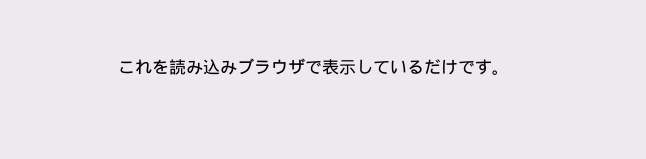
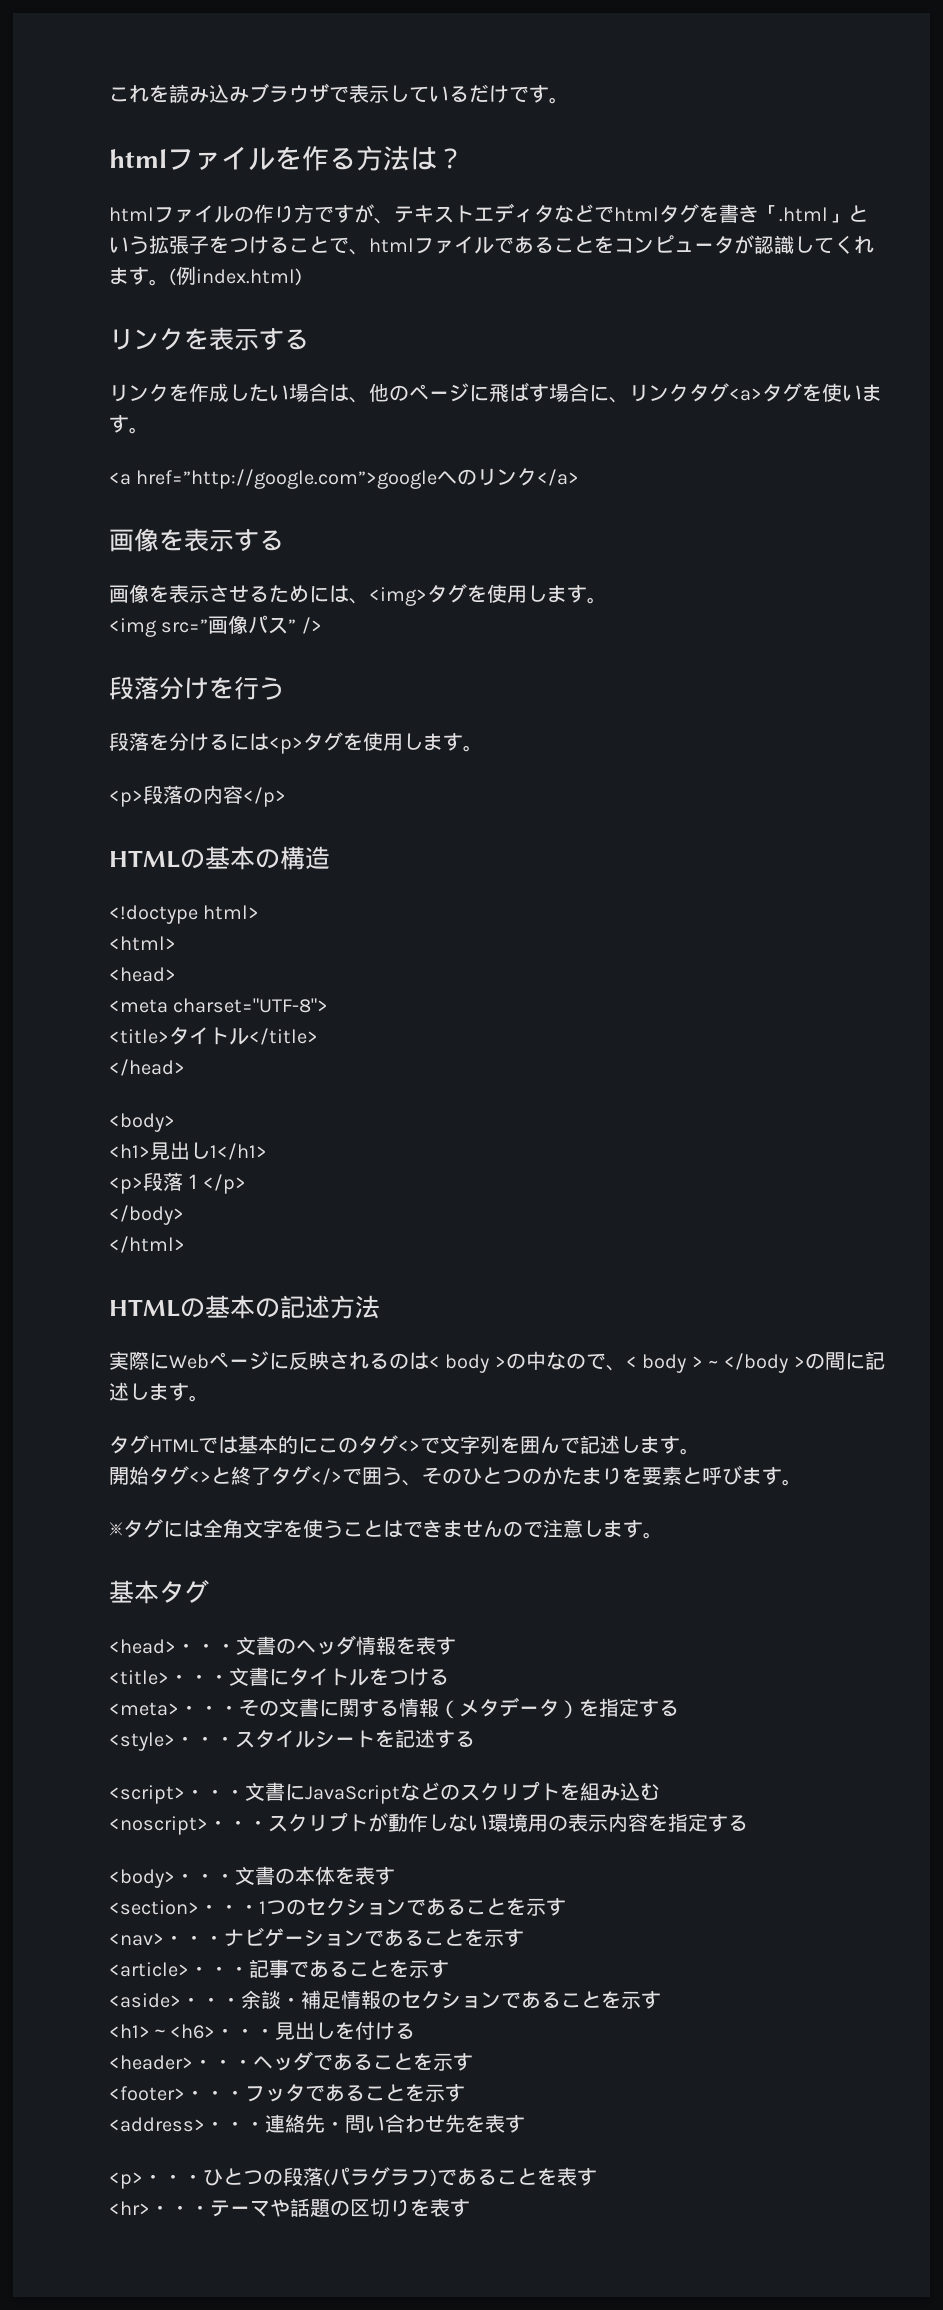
+ htmlファイルを作る方法は？
+ htmlファイルの作り方ですが、テキストエディタなどでhtmlタグを書き「.html」という拡張子をつけることで、htmlファイルであることをコンピュータが認識してくれます。(例index.html)
+ リンクを表示する
+ リンクを作成したい場合は、他のページに飛ばす場合に、リンクタグ<a>タグを使います。
+ <a href=”http://google.com”>googleへのリンク</a>
+ 画像を表示する
+ 画像を表示させるためには、<img>タグを使用します。
+ <img src=”画像パス” />
+ 段落分けを行う
+ 段落を分けるには<p>タグを使用します。
+ <p>段落の内容</p>
+ HTMLの基本の構造
+ <!doctype html>
+ <html>
+ <head>
+ <meta charset="UTF-8">
+ <title>タイトル</title>
+ </head>
+ <body>
+ <h1>見出し1</h1>
+ <p>段落１</p>
+ </body>
+ </html>
+ HTMLの基本の記述方法
+ 実際にWebページに反映されるのは< body >の中なので、< body > ~ </body >の間に記述します。
+ タグHTMLでは基本的にこのタグ<>で文字列を囲んで記述します。
+ 開始タグ<>と終了タグ</>で囲う、そのひとつのかたまりを要素と呼びます。
+ ※タグには全角文字を使うことはできませんので注意します。
+ 基本タグ
+ <head>・・・文書のヘッダ情報を表す
+ <title>・・・文書にタイトルをつける
+ <meta>・・・その文書に関する情報（メタデータ）を指定する
+ <style>・・・スタイルシートを記述する
+ <script>・・・文書にJavaScriptなどのスクリプトを組み込む
+ <noscript>・・・スクリプトが動作しない環境用の表示内容を指定する
+ <body>・・・文書の本体を表す
+ <section>・・・1つのセクションであることを示す
+ <nav>・・・ナビゲーションであることを示す
+ <article>・・・記事であることを示す
+ <aside>・・・余談・補足情報のセクションであることを示す
+ <h1>～<h6>・・・見出しを付ける
+ <header>・・・ヘッダであることを示す
+ <footer>・・・フッタであることを示す
+ <address>・・・連絡先・問い合わせ先を表す
+ <p>・・・ひとつの段落(パラグラフ)であることを表す
+ <hr>・・・テーマや話題の区切りを表す

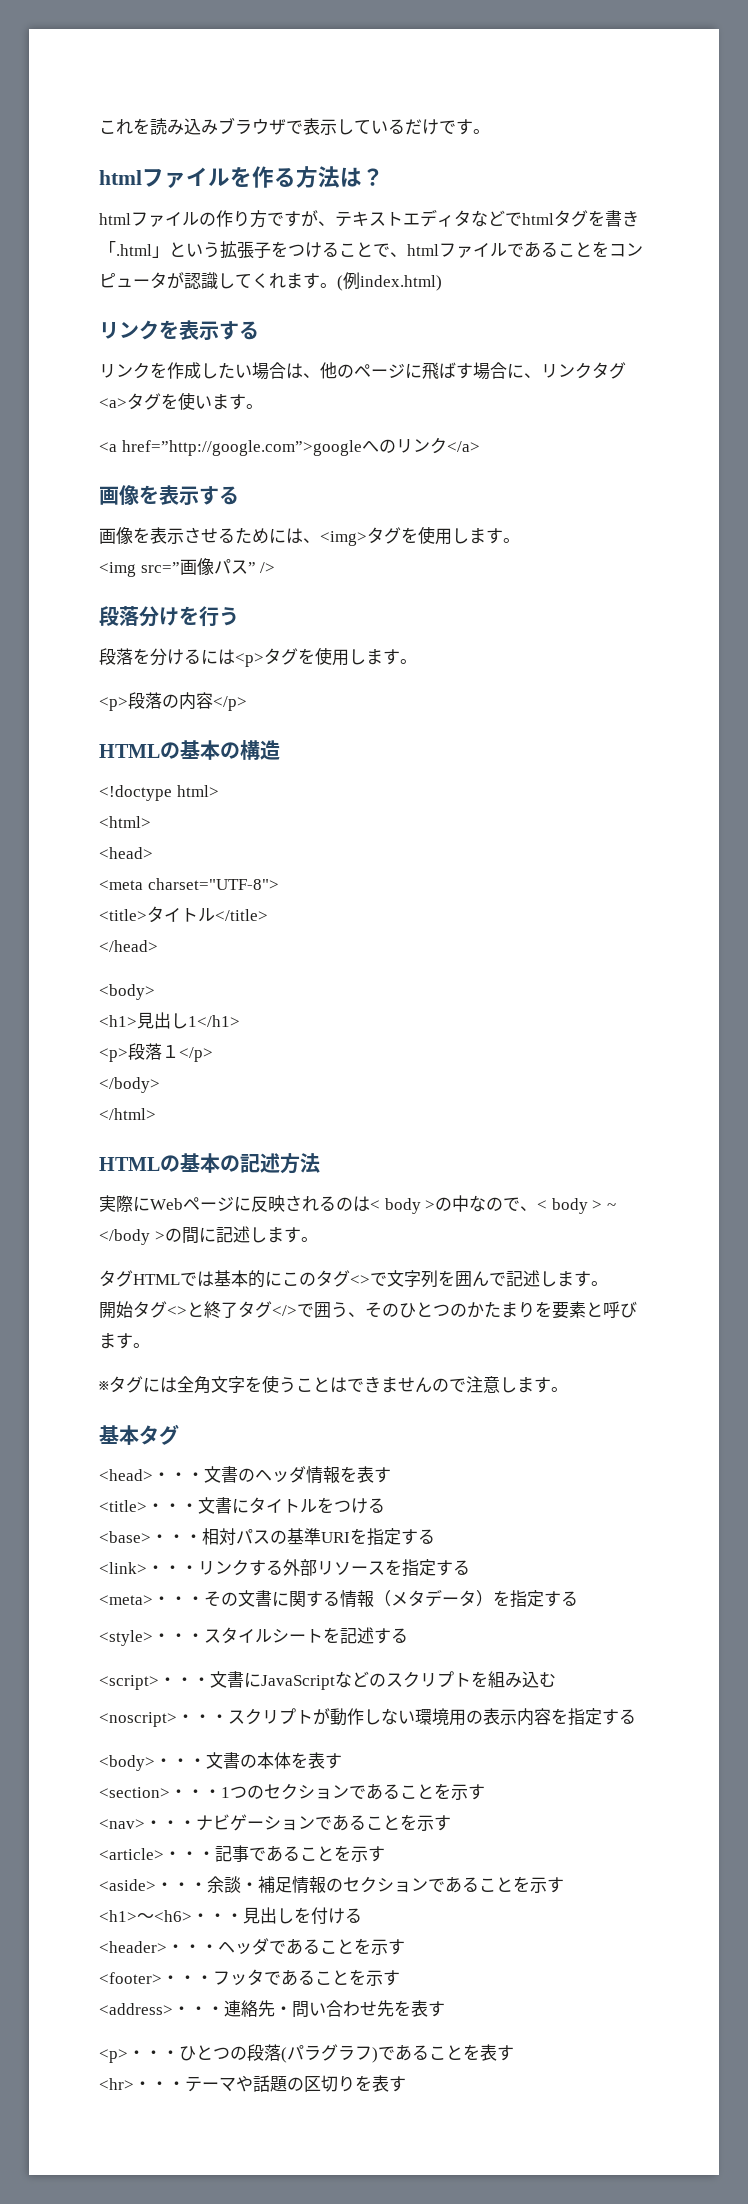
+ <base>・・・相対パスの基準URIを指定する
+ <link>・・・リンクする外部リソースを指定する

